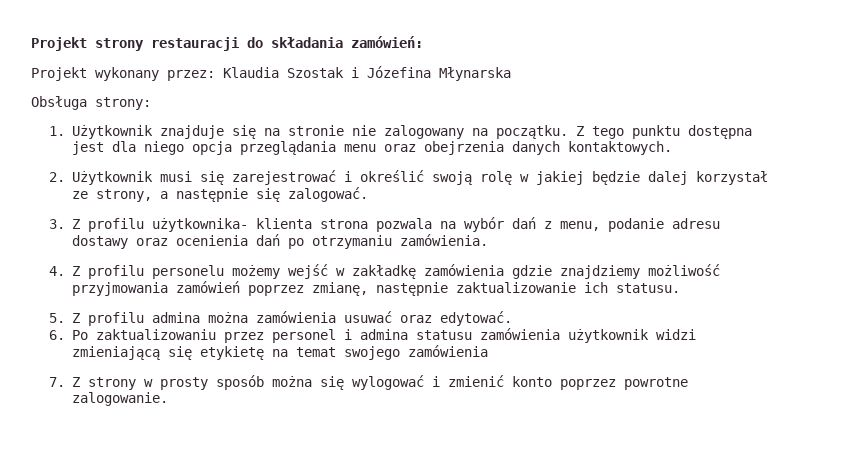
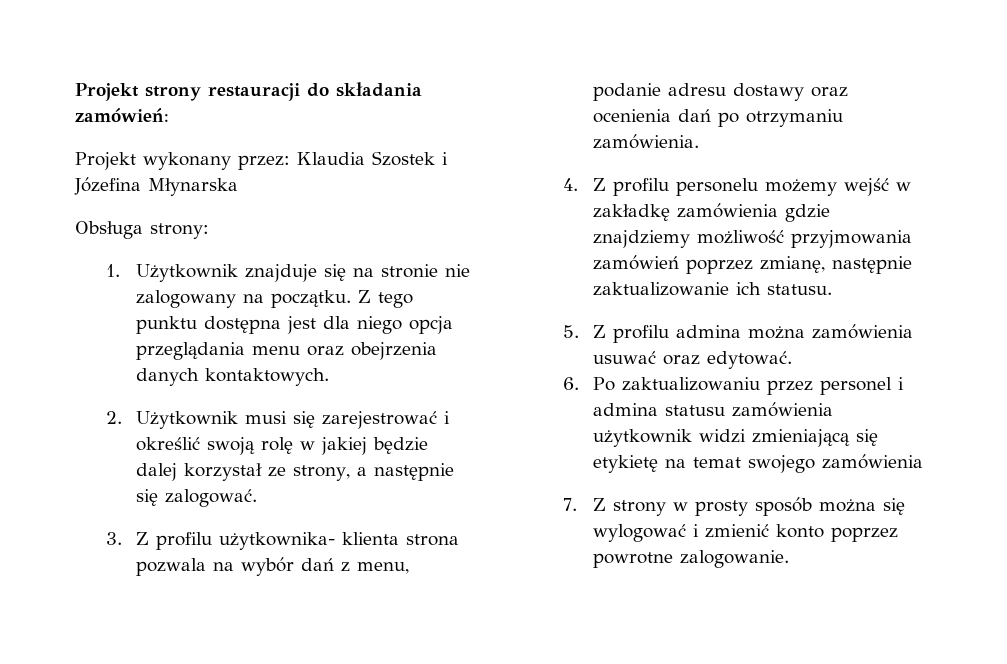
- Projekt wykonany przez: Klaudia Szostak i Józefina Młynarska
+ Projekt wykonany przez: Klaudia Szostek i Józefina Młynarska

